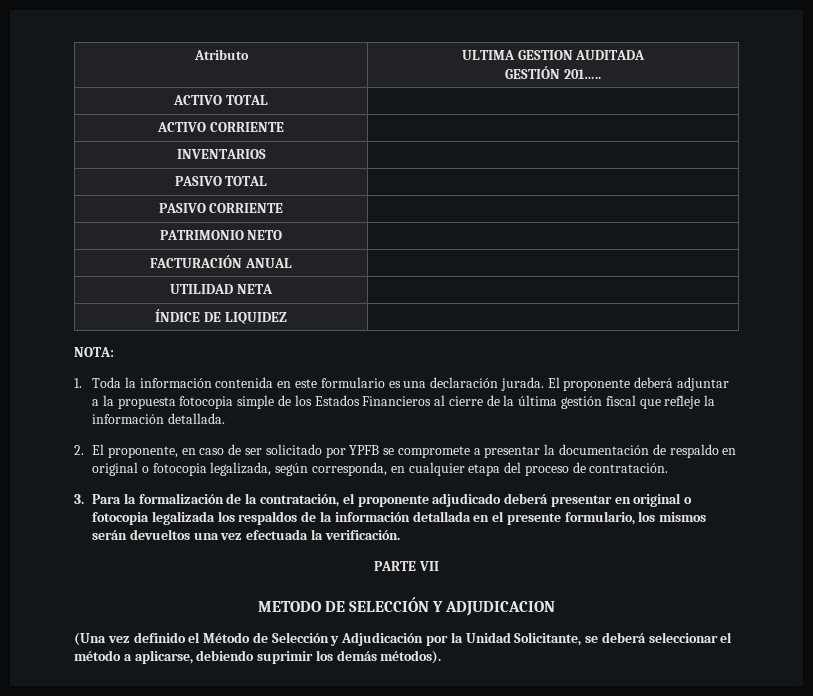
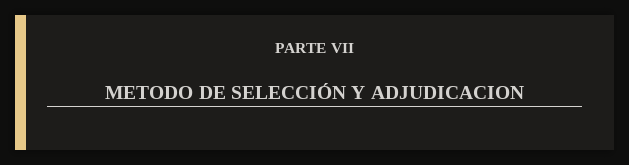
- Atributo | ULTIMA GESTION AUDITADA
- GESTIÓN 201…..
- ACTIVO TOTAL |
- ACTIVO CORRIENTE |
- INVENTARIOS |
- PASIVO TOTAL |
- PASIVO CORRIENTE |
- PATRIMONIO NETO |
- FACTURACIÓN ANUAL |
- UTILIDAD NETA |
- ÍNDICE DE LIQUIDEZ |
- NOTA:
- 1. Toda la información contenida en este formulario es una declaración jurada. El proponente deberá adjuntar a la propuesta fotocopia simple de los Estados Financieros al cierre de la última gestión fiscal que refleje la información detallada.
- 2. El proponente, en caso de ser solicitado por YPFB se compromete a presentar la documentación de respaldo en original o fotocopia legalizada, según corresponda, en cualquier etapa del proceso de contratación.
- 3. Para la formalización de la contratación, el proponente adjudicado deberá presentar en original o fotocopia legalizada los respaldos de la información detallada en el presente formulario, los mismos serán devueltos una vez efectuada la verificación.
- (Una vez definido el Método de Selección y Adjudicación por la Unidad Solicitante, se deberá seleccionar el método a aplicarse, debiendo suprimir los demás métodos).

